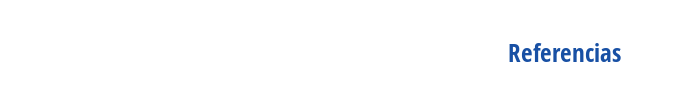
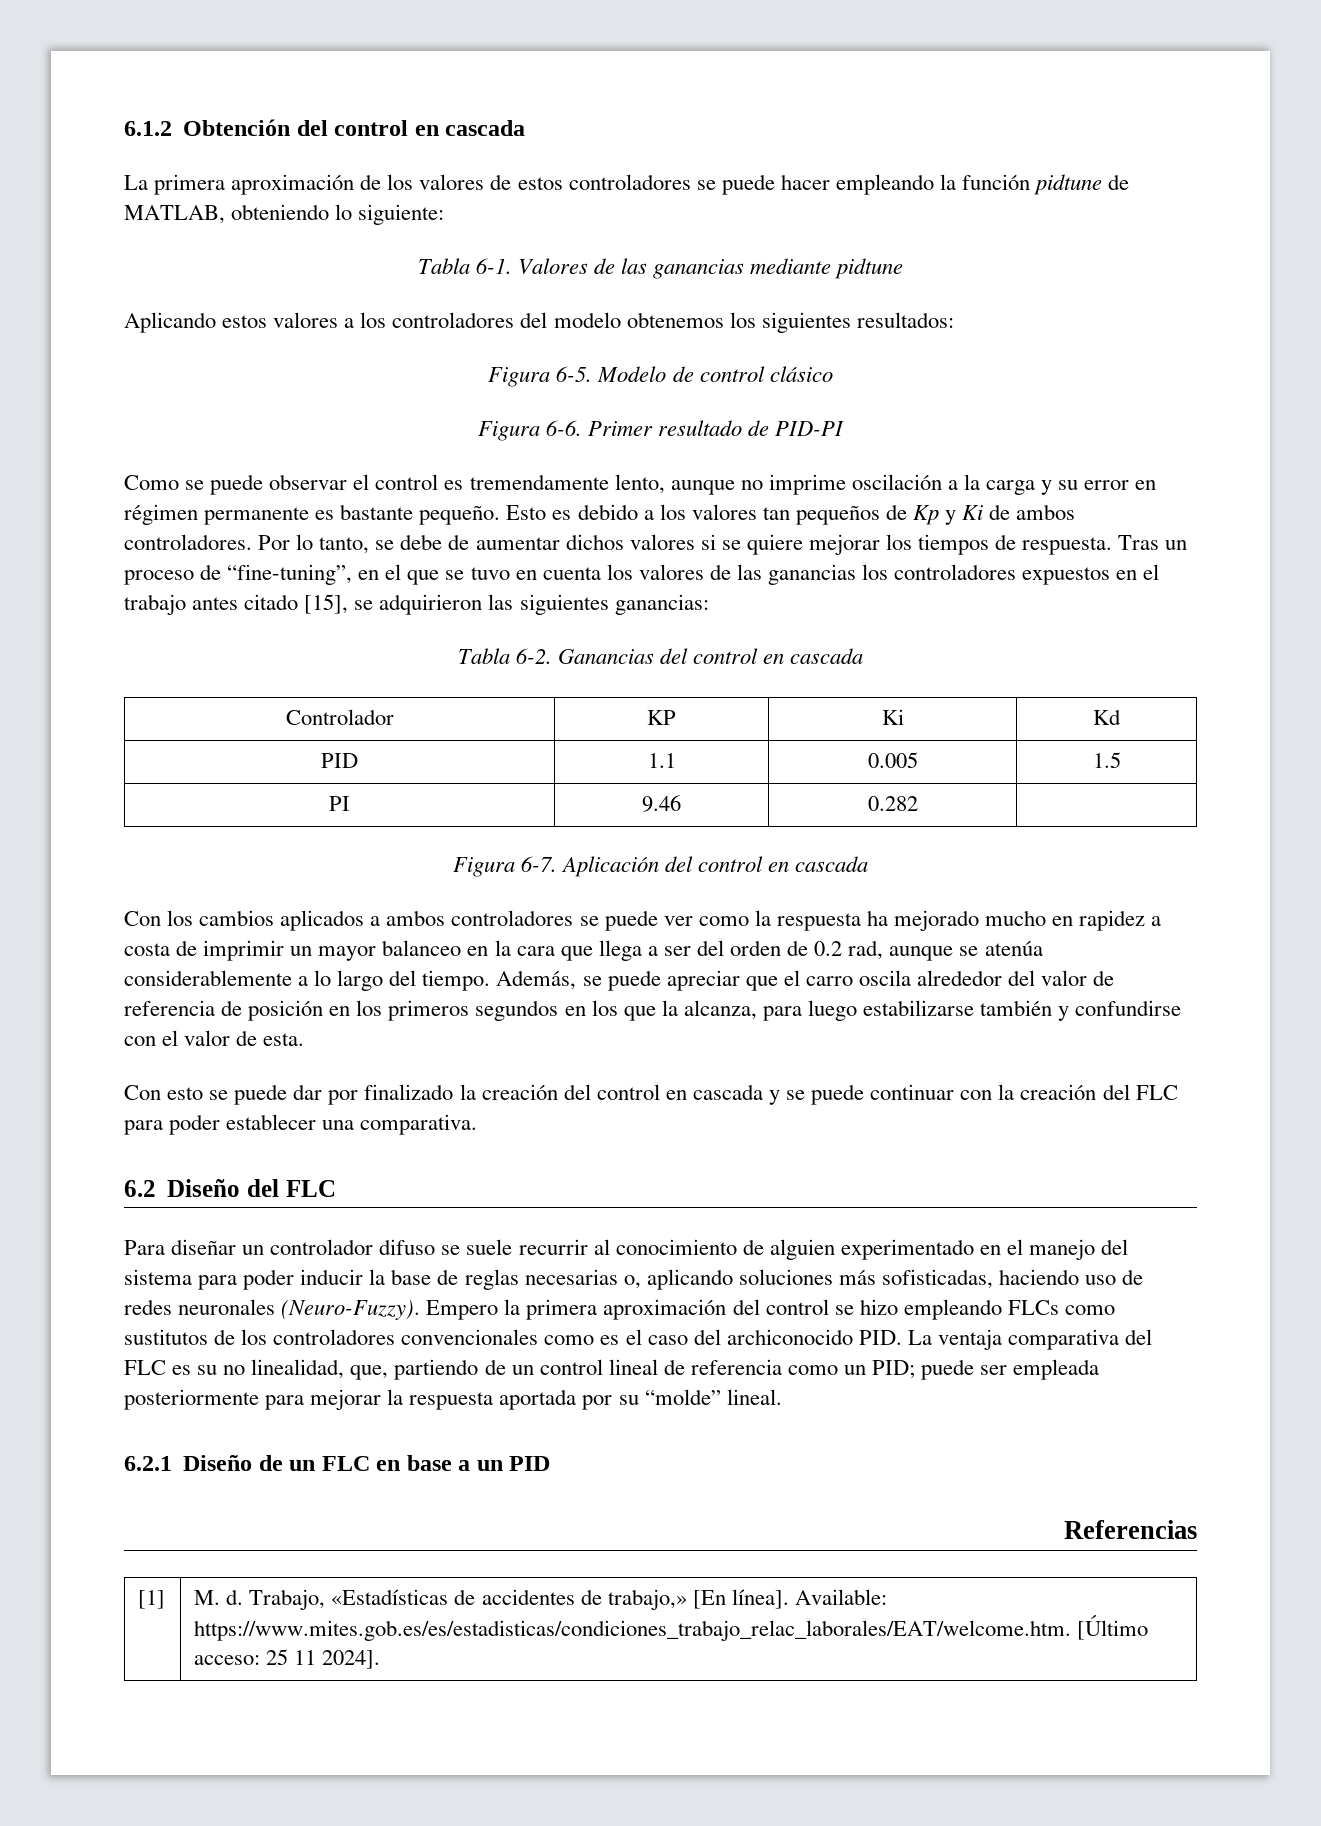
+ 6.1.2 Obtención del control en cascada
+ La primera aproximación de los valores de estos controladores se puede hacer empleando la función pidtune de MATLAB, obteniendo lo siguiente:
+ Tabla 6-1. Valores de las ganancias mediante pidtune
+ Aplicando estos valores a los controladores del modelo obtenemos los siguientes resultados:
+ Figura 6-5. Modelo de control clásico
+ Figura 6-6. Primer resultado de PID-PI
+ Como se puede observar el control es tremendamente lento, aunque no imprime oscilación a la carga y su error en régimen permanente es bastante pequeño. Esto es debido a los valores tan pequeños de Kp y Ki de ambos controladores. Por lo tanto, se debe de aumentar dichos valores si se quiere mejorar los tiempos de respuesta. Tras un proceso de “fine-tuning”, en el que se tuvo en cuenta los valores de las ganancias los controladores expuestos en el trabajo antes citado [15], se adquirieron las siguientes ganancias:
+ Tabla 6-2. Ganancias del control en cascada
+ Controlador | KP | Ki | Kd
+ PID | 1.1 | 0.005 | 1.5
+ PI | 9.46 | 0.282 |
+ Figura 6-7. Aplicación del control en cascada
+ Con los cambios aplicados a ambos controladores se puede ver como la respuesta ha mejorado mucho en rapidez a costa de imprimir un mayor balanceo en la cara que llega a ser del orden de 0.2 rad, aunque se atenúa considerablemente a lo largo del tiempo. Además, se puede apreciar que el carro oscila alrededor del valor de referencia de posición en los primeros segundos en los que la alcanza, para luego estabilizarse también y confundirse con el valor de esta.
+ Con esto se puede dar por finalizado la creación del control en cascada y se puede continuar con la creación del FLC para poder establecer una comparativa.
+ 6.2 Diseño del FLC
+ Para diseñar un controlador difuso se suele recurrir al conocimiento de alguien experimentado en el manejo del sistema para poder inducir la base de reglas necesarias o, aplicando soluciones más sofisticadas, haciendo uso de redes neuronales (Neuro-Fuzzy). Empero la primera aproximación del control se hizo empleando FLCs como sustitutos de los controladores convencionales como es el caso del archiconocido PID. La ventaja comparativa del FLC es su no linealidad, que, partiendo de un control lineal de referencia como un PID; puede ser empleada posteriormente para mejorar la respuesta aportada por su “molde” lineal.
+ 6.2.1 Diseño de un FLC en base a un PID
  Referencias
+ [1] | M. d. Trabajo, «Estadísticas de accidentes de trabajo,» [En línea]. Available: https://www.mites.gob.es/es/estadisticas/condiciones_trabajo_relac_laborales/EAT/welcome.htm. [Último acceso: 25 11 2024].

